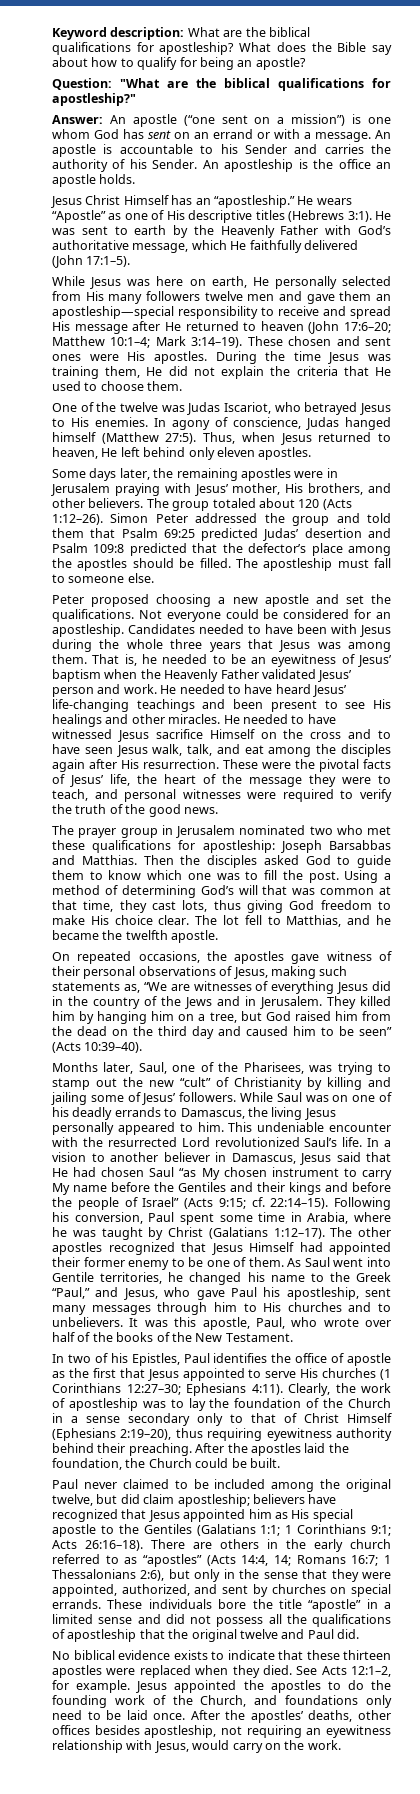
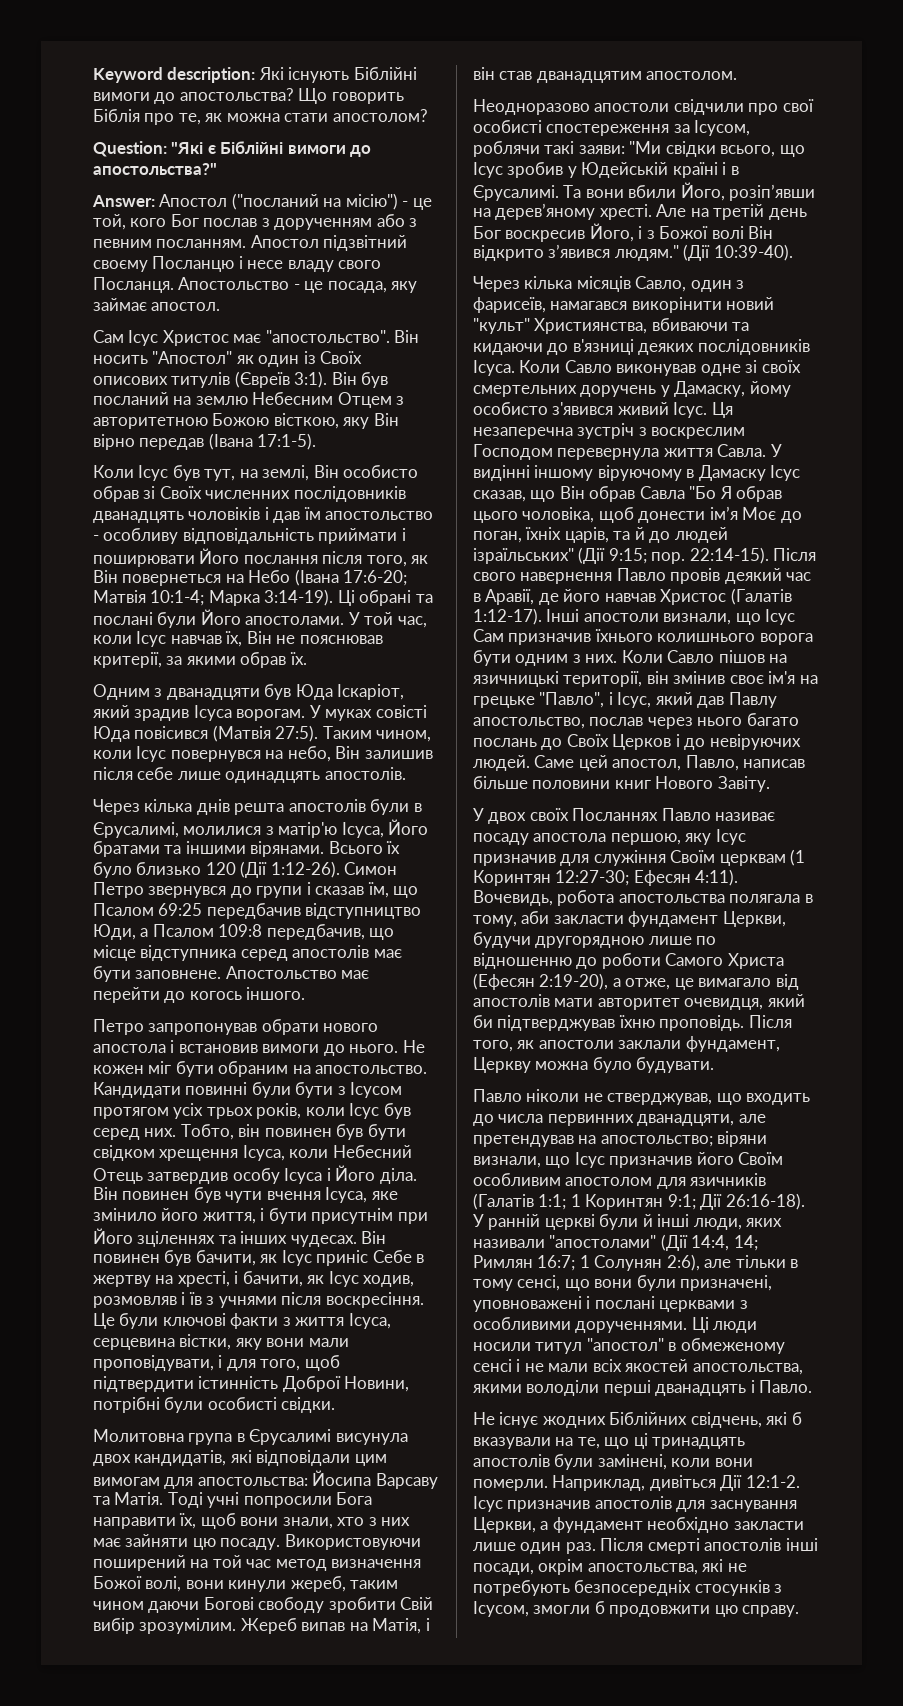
- Keyword description: What are the biblical qualifications for apostleship? What does the Bible say about how to qualify for being an apostle?
- Question: "What are the biblical qualifications for apostleship?"
- Answer: An apostle (“one sent on a mission”) is one whom God has sent on an errand or with a message. An apostle is accountable to his Sender and carries the authority of his Sender. An apostleship is the office an apostle holds.
- Jesus Christ Himself has an “apostleship.” He wears “Apostle” as one of His descriptive titles (Hebrews 3:1). He was sent to earth by the Heavenly Father with God’s authoritative message, which He faithfully delivered (John 17:1–5).
- While Jesus was here on earth, He personally selected from His many followers twelve men and gave them an apostleship—special responsibility to receive and spread His message after He returned to heaven (John 17:6–20; Matthew 10:1–4; Mark 3:14–19). These chosen and sent ones were His apostles. During the time Jesus was training them, He did not explain the criteria that He used to choose them.
- One of the twelve was Judas Iscariot, who betrayed Jesus to His enemies. In agony of conscience, Judas hanged himself (Matthew 27:5). Thus, when Jesus returned to heaven, He left behind only eleven apostles.
- Some days later, the remaining apostles were in Jerusalem praying with Jesus’ mother, His brothers, and other believers. The group totaled about 120 (Acts 1:12–26). Simon Peter addressed the group and told them that Psalm 69:25 predicted Judas’ desertion and Psalm 109:8 predicted that the defector’s place among the apostles should be filled. The apostleship must fall to someone else.
- Peter proposed choosing a new apostle and set the qualifications. Not everyone could be considered for an apostleship. Candidates needed to have been with Jesus during the whole three years that Jesus was among them. That is, he needed to be an eyewitness of Jesus’ baptism when the Heavenly Father validated Jesus’ person and work. He needed to have heard Jesus’ life-changing teachings and been present to see His healings and other miracles. He needed to have witnessed Jesus sacrifice Himself on the cross and to have seen Jesus walk, talk, and eat among the disciples again after His resurrection. These were the pivotal facts of Jesus’ life, the heart of the message they were to teach, and personal witnesses were required to verify the truth of the good news.
- The prayer group in Jerusalem nominated two who met these qualifications for apostleship: Joseph Barsabbas and Matthias. Then the disciples asked God to guide them to know which one was to fill the post. Using a method of determining God’s will that was common at that time, they cast lots, thus giving God freedom to make His choice clear. The lot fell to Matthias, and he became the twelfth apostle.
- On repeated occasions, the apostles gave witness of their personal observations of Jesus, making such statements as, “We are witnesses of everything Jesus did in the country of the Jews and in Jerusalem. They killed him by hanging him on a tree, but God raised him from the dead on the third day and caused him to be seen” (Acts 10:39–40).
- Months later, Saul, one of the Pharisees, was trying to stamp out the new “cult” of Christianity by killing and jailing some of Jesus’ followers. While Saul was on one of his deadly errands to Damascus, the living Jesus personally appeared to him. This undeniable encounter with the resurrected Lord revolutionized Saul’s life. In a vision to another believer in Damascus, Jesus said that He had chosen Saul “as My chosen instrument to carry My name before the Gentiles and their kings and before the people of Israel” (Acts 9:15; cf. 22:14–15). Following his conversion, Paul spent some time in Arabia, where he was taught by Christ (Galatians 1:12–17). The other apostles recognized that Jesus Himself had appointed their former enemy to be one of them. As Saul went into Gentile territories, he changed his name to the Greek “Paul,” and Jesus, who gave Paul his apostleship, sent many messages through him to His churches and to unbelievers. It was this apostle, Paul, who wrote over half of the books of the New Testament.
- In two of his Epistles, Paul identifies the office of apostle as the first that Jesus appointed to serve His churches (1 Corinthians 12:27–30; Ephesians 4:11). Clearly, the work of apostleship was to lay the foundation of the Church in a sense secondary only to that of Christ Himself (Ephesians 2:19–20), thus requiring eyewitness authority behind their preaching. After the apostles laid the foundation, the Church could be built.
- Paul never claimed to be included among the original twelve, but did claim apostleship; believers have recognized that Jesus appointed him as His special apostle to the Gentiles (Galatians 1:1; 1 Corinthians 9:1; Acts 26:16–18). There are others in the early church referred to as “apostles” (Acts 14:4, 14; Romans 16:7; 1 Thessalonians 2:6), but only in the sense that they were appointed, authorized, and sent by churches on special errands. These individuals bore the title “apostle” in a limited sense and did not possess all the qualifications of apostleship that the original twelve and Paul did.
- No biblical evidence exists to indicate that these thirteen apostles were replaced when they died. See Acts 12:1–2, for example. Jesus appointed the apostles to do the founding work of the Church, and foundations only need to be laid once. After the apostles’ deaths, other offices besides apostleship, not requiring an eyewitness relationship with Jesus, would carry on the work.
+ Keyword description: Які існують Біблійні вимоги до апостольства? Що говорить Біблія про те, як можна стати апостолом?
+ Question: "Які є Біблійні вимоги до апостольства?"
+ Answer: Апостол ("посланий на місію") - це той, кого Бог послав з дорученням або з певним посланням. Апостол підзвітний своєму Посланцю і несе владу свого Посланця. Апостольство - це посада, яку займає апостол.
+ Сам Ісус Христос має "апостольство". Він носить "Апостол" як один із Своїх описових титулів (Євреїв 3:1). Він був посланий на землю Небесним Отцем з авторитетною Божою вісткою, яку Він вірно передав (Івана 17:1-5).
+ Коли Ісус був тут, на землі, Він особисто обрав зі Своїх численних послідовників дванадцять чоловіків і дав їм апостольство - особливу відповідальність приймати і поширювати Його послання після того, як Він повернеться на Небо (Івана 17:6-20; Матвія 10:1-4; Марка 3:14-19). Ці обрані та послані були Його апостолами. У той час, коли Ісус навчав їх, Він не пояснював критерії, за якими обрав їх.
+ Одним з дванадцяти був Юда Іскаріот, який зрадив Ісуса ворогам. У муках совісті Юда повісився (Матвія 27:5). Таким чином, коли Ісус повернувся на небо, Він залишив після себе лише одинадцять апостолів.
+ Через кілька днів решта апостолів були в Єрусалимі, молилися з матір'ю Ісуса, Його братами та іншими вірянами. Всього їх було близько 120 (Дії 1:12-26). Симон Петро звернувся до групи і сказав їм, що Псалом 69:25 передбачив відступництво Юди, а Псалом 109:8 передбачив, що місце відступника серед апостолів має бути заповнене. Апостольство має перейти до когось іншого.
+ Петро запропонував обрати нового апостола і встановив вимоги до нього. Не кожен міг бути обраним на апостольство. Кандидати повинні були бути з Ісусом протягом усіх трьох років, коли Ісус був серед них. Тобто, він повинен був бути свідком хрещення Ісуса, коли Небесний Отець затвердив особу Ісуса і Його діла. Він повинен був чути вчення Ісуса, яке змінило його життя, і бути присутнім при Його зціленнях та інших чудесах. Він повинен був бачити, як Ісус приніс Себе в жертву на хресті, і бачити, як Ісус ходив, розмовляв і їв з учнями після воскресіння. Це були ключові факти з життя Ісуса, серцевина вістки, яку вони мали проповідувати, і для того, щоб підтвердити істинність Доброї Новини, потрібні були особисті свідки.
+ Молитовна група в Єрусалимі висунула двох кандидатів, які відповідали цим вимогам для апостольства: Йосипа Варсаву та Матія. Тоді учні попросили Бога направити їх, щоб вони знали, хто з них має зайняти цю посаду. Використовуючи поширений на той час метод визначення Божої волі, вони кинули жереб, таким чином даючи Богові свободу зробити Свій вибір зрозумілим. Жереб випав на Матія, і він став дванадцятим апостолом.
+ Неодноразово апостоли свідчили про свої особисті спостереження за Ісусом, роблячи такі заяви: "Ми свідки всього, що Ісус зробив у Юдейській країні і в Єрусалимі. Та вони вбили Його, розіп’явши на дерев’яному хресті. Але на третій день Бог воскресив Його, і з Божої волі Він відкрито з’явився людям." (Дії 10:39-40).
+ Через кілька місяців Савло, один з фарисеїв, намагався викорінити новий "культ" Християнства, вбиваючи та кидаючи до в'язниці деяких послідовників Ісуса. Коли Савло виконував одне зі своїх смертельних доручень у Дамаску, йому особисто з'явився живий Ісус. Ця незаперечна зустріч з воскреслим Господом перевернула життя Савла. У видінні іншому віруючому в Дамаску Ісус сказав, що Він обрав Савла "Бо Я обрав цього чоловіка, щоб донести ім’я Моє до поган, їхніх царів, та й до людей ізраїльських" (Дії 9:15; пор. 22:14-15). Після свого навернення Павло провів деякий час в Аравії, де його навчав Христос (Галатів 1:12-17). Інші апостоли визнали, що Ісус Сам призначив їхнього колишнього ворога бути одним з них. Коли Савло пішов на язичницькі території, він змінив своє ім'я на грецьке "Павло", і Ісус, який дав Павлу апостольство, послав через нього багато послань до Своїх Церков і до невіруючих людей. Саме цей апостол, Павло, написав більше половини книг Нового Завіту.
+ У двох своїх Посланнях Павло називає посаду апостола першою, яку Ісус призначив для служіння Своїм церквам (1 Коринтян 12:27-30; Ефесян 4:11). Вочевидь, робота апостольства полягала в тому, аби закласти фундамент Церкви, будучи другорядною лише по відношенню до роботи Самого Христа (Ефесян 2:19-20), а отже, це вимагало від апостолів мати авторитет очевидця, який би підтверджував їхню проповідь. Після того, як апостоли заклали фундамент, Церкву можна було будувати.
+ Павло ніколи не стверджував, що входить до числа первинних дванадцяти, але претендував на апостольство; віряни визнали, що Ісус призначив його Своїм особливим апостолом для язичників (Галатів 1:1; 1 Коринтян 9:1; Дії 26:16-18). У ранній церкві були й інші люди, яких називали "апостолами" (Дії 14:4, 14; Римлян 16:7; 1 Солунян 2:6), але тільки в тому сенсі, що вони були призначені, уповноважені і послані церквами з особливими дорученнями. Ці люди носили титул "апостол" в обмеженому сенсі і не мали всіх якостей апостольства, якими володіли перші дванадцять і Павло.
+ Не існує жодних Біблійних свідчень, які б вказували на те, що ці тринадцять апостолів були замінені, коли вони померли. Наприклад, дивіться Дії 12:1-2. Ісус призначив апостолів для заснування Церкви, а фундамент необхідно закласти лише один раз. Після смерті апостолів інші посади, окрім апостольства, які не потребують безпосередніх стосунків з Ісусом, змогли б продовжити цю справу.

